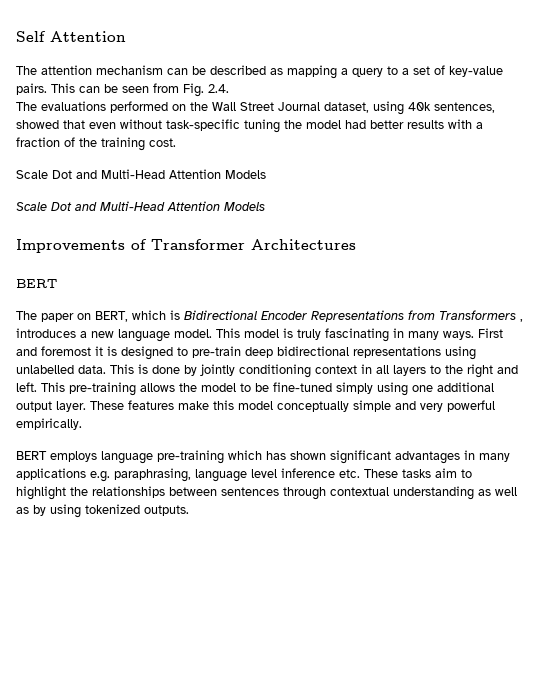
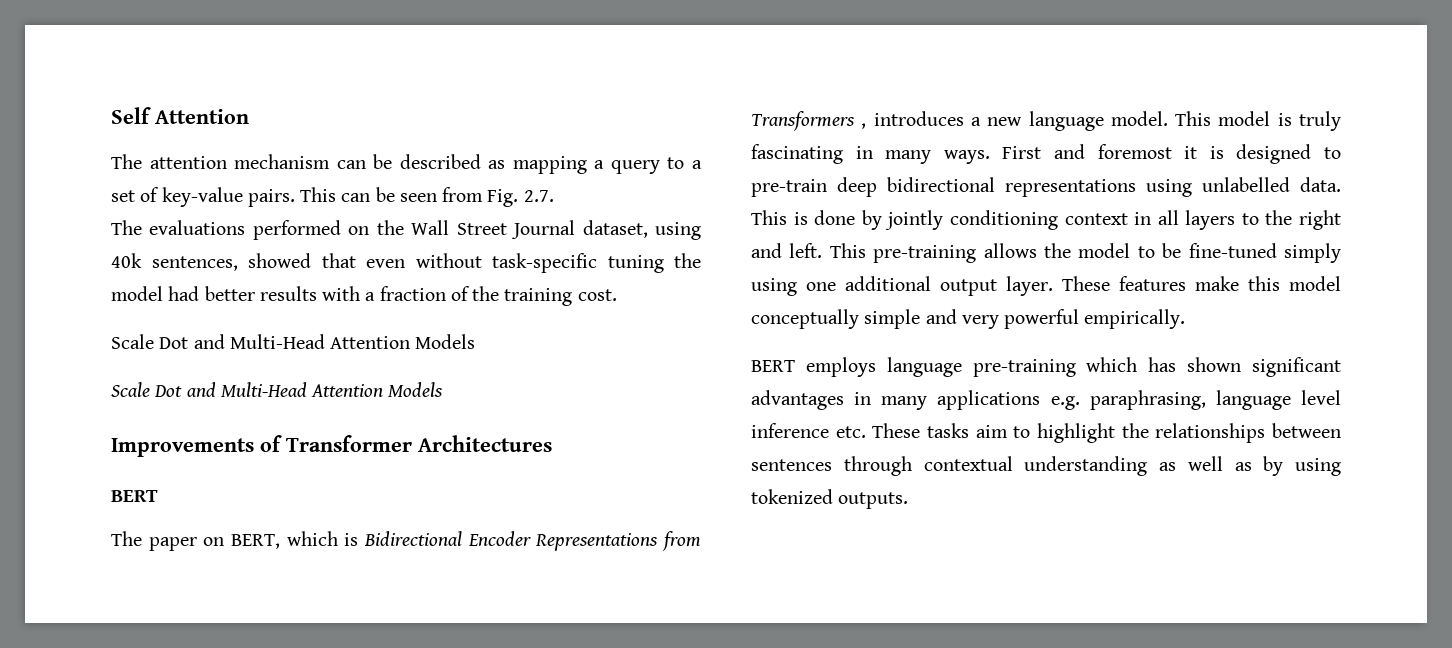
- This can be seen from Fig. 2.4.
+ This can be seen from Fig. 2.7.

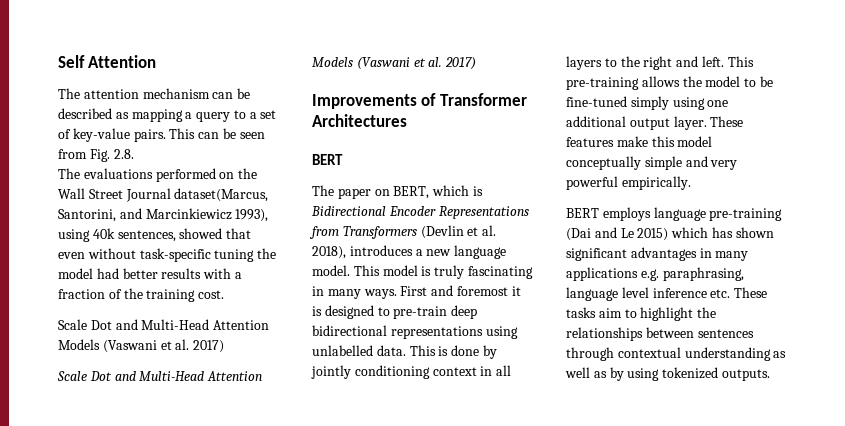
- This can be seen from Fig. 2.7.
+ This can be seen from Fig. 2.8.
- The evaluations performed on the Wall Street Journal dataset, using 40k sentences, showed that even without task-specific tuning the model had better results with a fraction of the training cost.
- Scale Dot and Multi-Head Attention Models
- Scale Dot and Multi-Head Attention Models
+ The evaluations performed on the Wall Street Journal dataset(Marcus, Santorini, and Marcinkiewicz 1993), using 40k sentences, showed that even without task-specific tuning the model had better results with a fraction of the training cost.
+ Scale Dot and Multi-Head Attention Models (Vaswani et al. 2017)
+ Scale Dot and Multi-Head Attention Models (Vaswani et al. 2017)
- The paper on BERT, which is Bidirectional Encoder Representations from Transformers , introduces a new language model.
+ The paper on BERT, which is Bidirectional Encoder Representations from Transformers (Devlin et al. 2018), introduces a new language model.
- BERT employs language pre-training which has shown significant advantages in many applications e.g. paraphrasing, language level inference etc. These tasks aim to highlight the relationships between sentences through contextual understanding as well as by using tokenized outputs.
+ BERT employs language pre-training (Dai and Le 2015) which has shown significant advantages in many applications e.g. paraphrasing, language level inference etc. These tasks aim to highlight the relationships between sentences through contextual understanding as well as by using tokenized outputs.

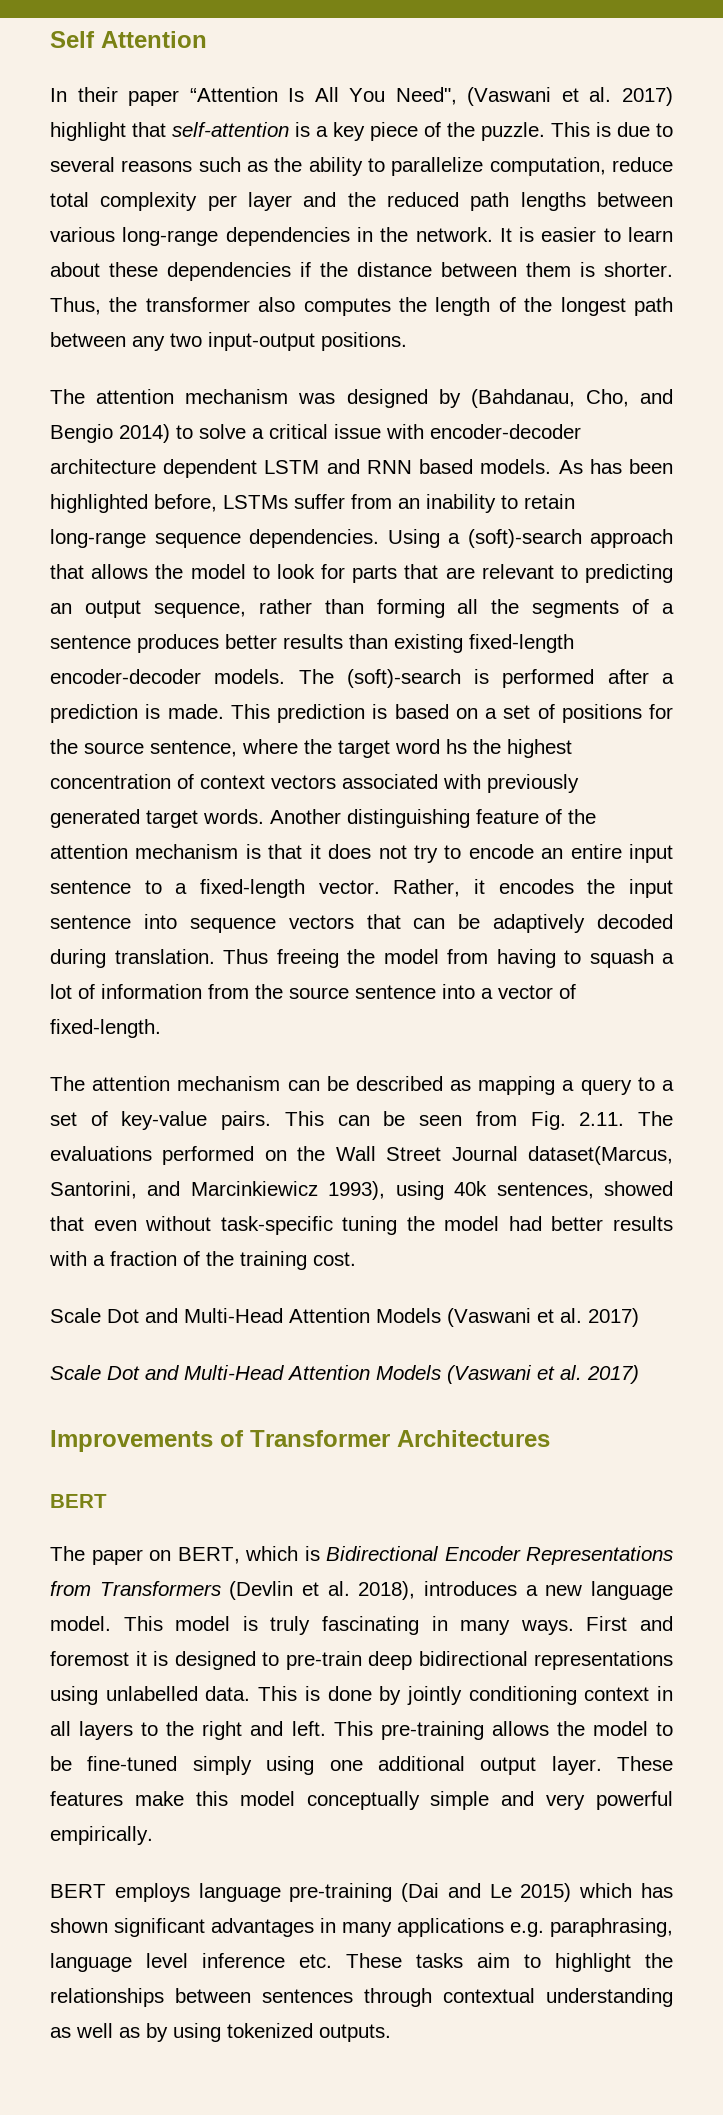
+ In their paper “Attention Is All You Need", (Vaswani et al. 2017) highlight that self-attention is a key piece of the puzzle. This is due to several reasons such as the ability to parallelize computation, reduce total complexity per layer and the reduced path lengths between various long-range dependencies in the network. It is easier to learn about these dependencies if the distance between them is shorter. Thus, the transformer also computes the length of the longest path between any two input-output positions.
+ The attention mechanism was designed by (Bahdanau, Cho, and Bengio 2014) to solve a critical issue with encoder-decoder architecture dependent LSTM and RNN based models. As has been highlighted before, LSTMs suffer from an inability to retain long-range sequence dependencies. Using a (soft)-search approach that allows the model to look for parts that are relevant to predicting an output sequence, rather than forming all the segments of a sentence produces better results than existing fixed-length encoder-decoder models. The (soft)-search is performed after a prediction is made. This prediction is based on a set of positions for the source sentence, where the target word hs the highest concentration of context vectors associated with previously generated target words. Another distinguishing feature of the attention mechanism is that it does not try to encode an entire input sentence to a fixed-length vector. Rather, it encodes the input sentence into sequence vectors that can be adaptively decoded during translation. Thus freeing the model from having to squash a lot of information from the source sentence into a vector of fixed-length.
- This can be seen from Fig. 2.8.
- The evaluations performed on the Wall Street Journal dataset(Marcus, Santorini, and Marcinkiewicz 1993), using 40k sentences, showed that even without task-specific tuning the model had better results with a fraction of the training cost.
+ This can be seen from Fig. 2.11. The evaluations performed on the Wall Street Journal dataset(Marcus, Santorini, and Marcinkiewicz 1993), using 40k sentences, showed that even without task-specific tuning the model had better results with a fraction of the training cost.

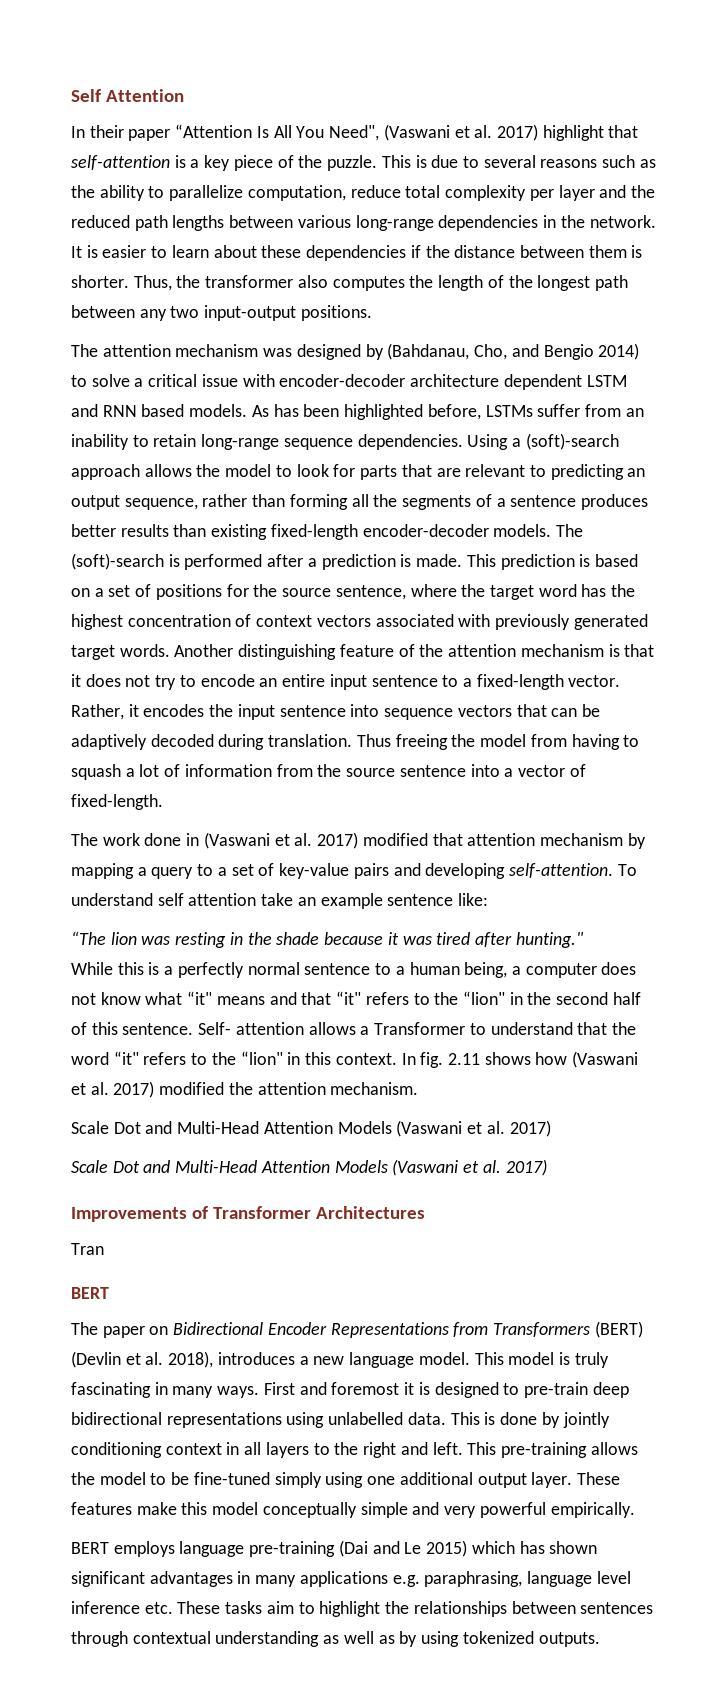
- Using a (soft)-search approach that allows the model to look for parts that are relevant to predicting an output sequence, rather than forming all the segments of a sentence produces better results than existing fixed-length encoder-decoder models.
+ Using a (soft)-search approach allows the model to look for parts that are relevant to predicting an output sequence, rather than forming all the segments of a sentence produces better results than existing fixed-length encoder-decoder models.
- This prediction is based on a set of positions for the source sentence, where the target word hs the highest concentration of context vectors associated with previously generated target words.
+ This prediction is based on a set of positions for the source sentence, where the target word has the highest concentration of context vectors associated with previously generated target words.
- The attention mechanism can be described as mapping a query to a set of key-value pairs. This can be seen from Fig. 2.11. The evaluations performed on the Wall Street Journal dataset(Marcus, Santorini, and Marcinkiewicz 1993), using 40k sentences, showed that even without task-specific tuning the model had better results with a fraction of the training cost.
+ The work done in (Vaswani et al. 2017) modified that attention mechanism by mapping a query to a set of key-value pairs and developing self-attention. To understand self attention take an example sentence like:
+ “The lion was resting in the shade because it was tired after hunting."
+ While this is a perfectly normal sentence to a human being, a computer does not know what “it" means and that “it" refers to the “lion" in the second half of this sentence. Self- attention allows a Transformer to understand that the word “it" refers to the “lion" in this context. In fig. 2.11 shows how (Vaswani et al. 2017) modified the attention mechanism.
+ Tran
- The paper on BERT, which is Bidirectional Encoder Representations from Transformers (Devlin et al. 2018), introduces a new language model.
+ The paper on Bidirectional Encoder Representations from Transformers (BERT) (Devlin et al. 2018), introduces a new language model.

